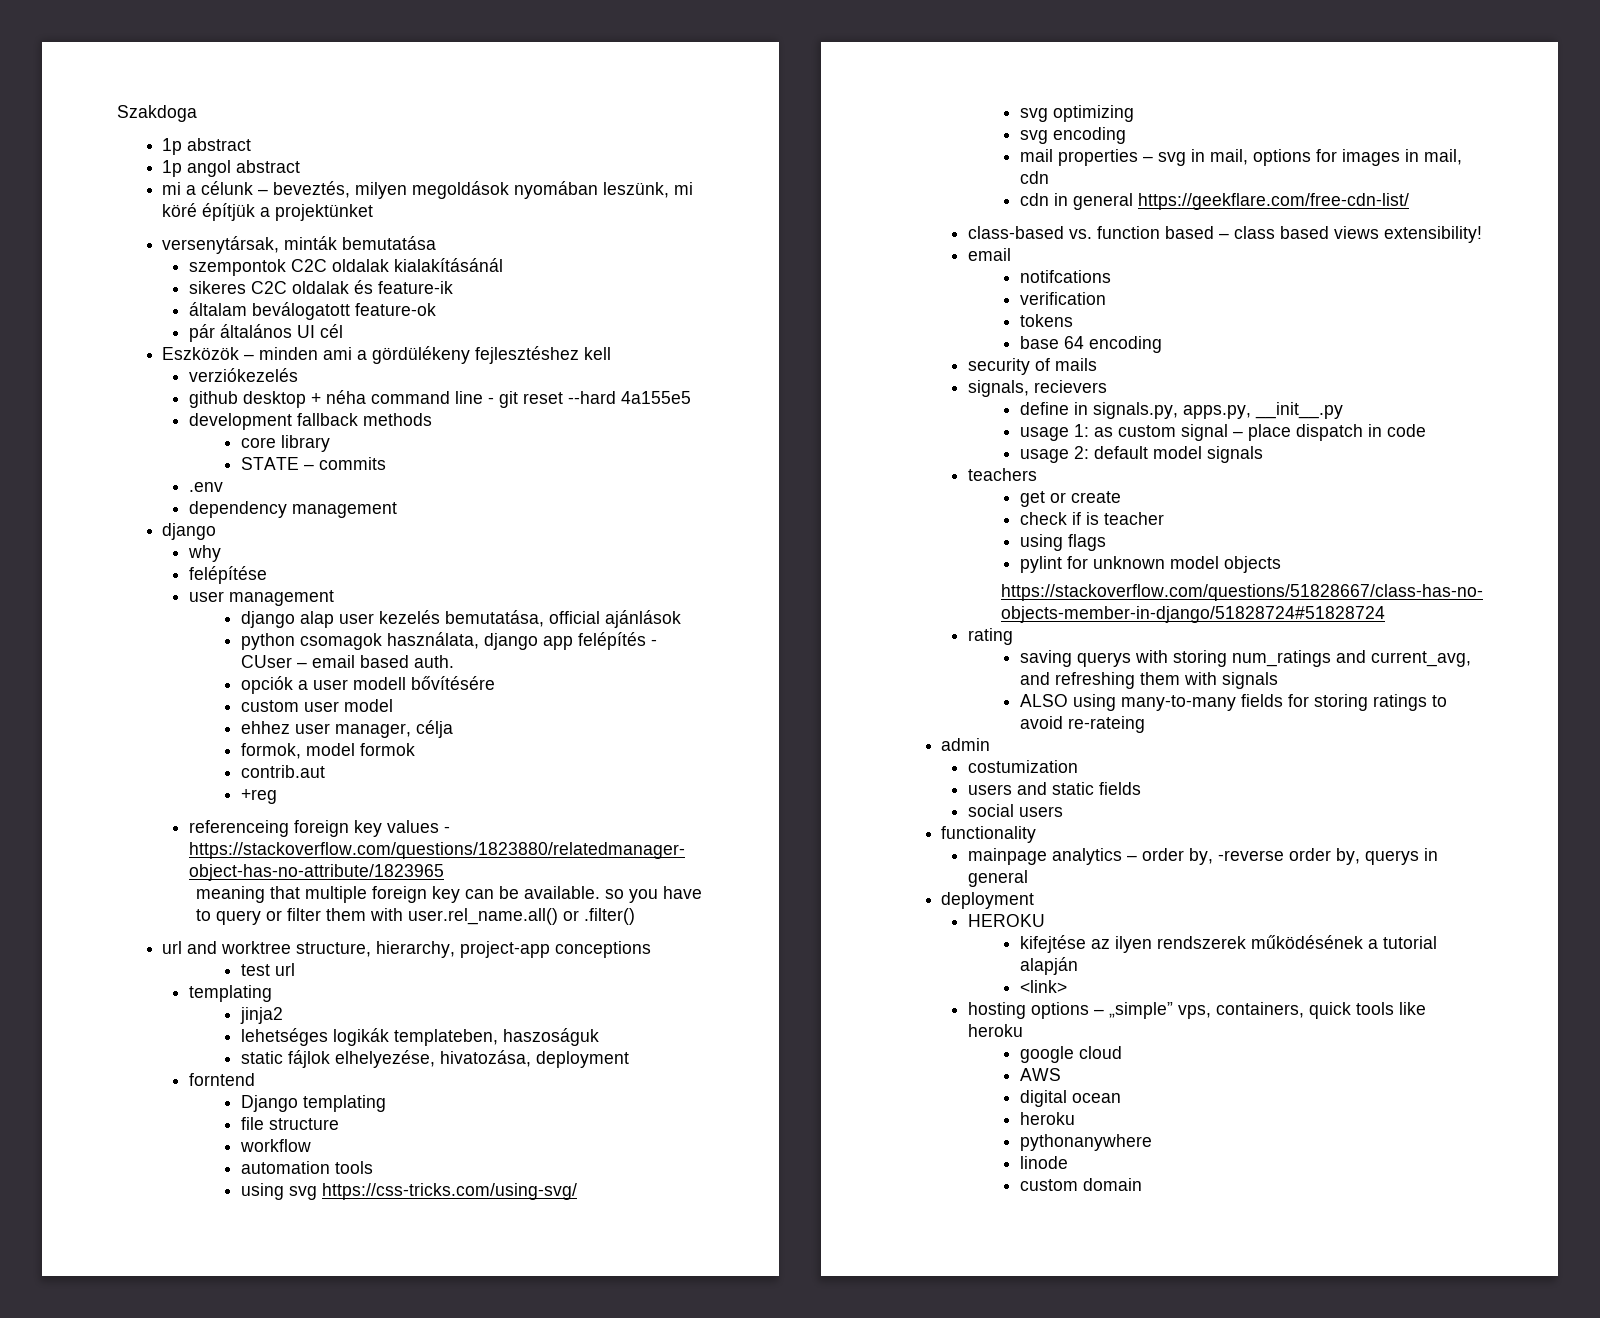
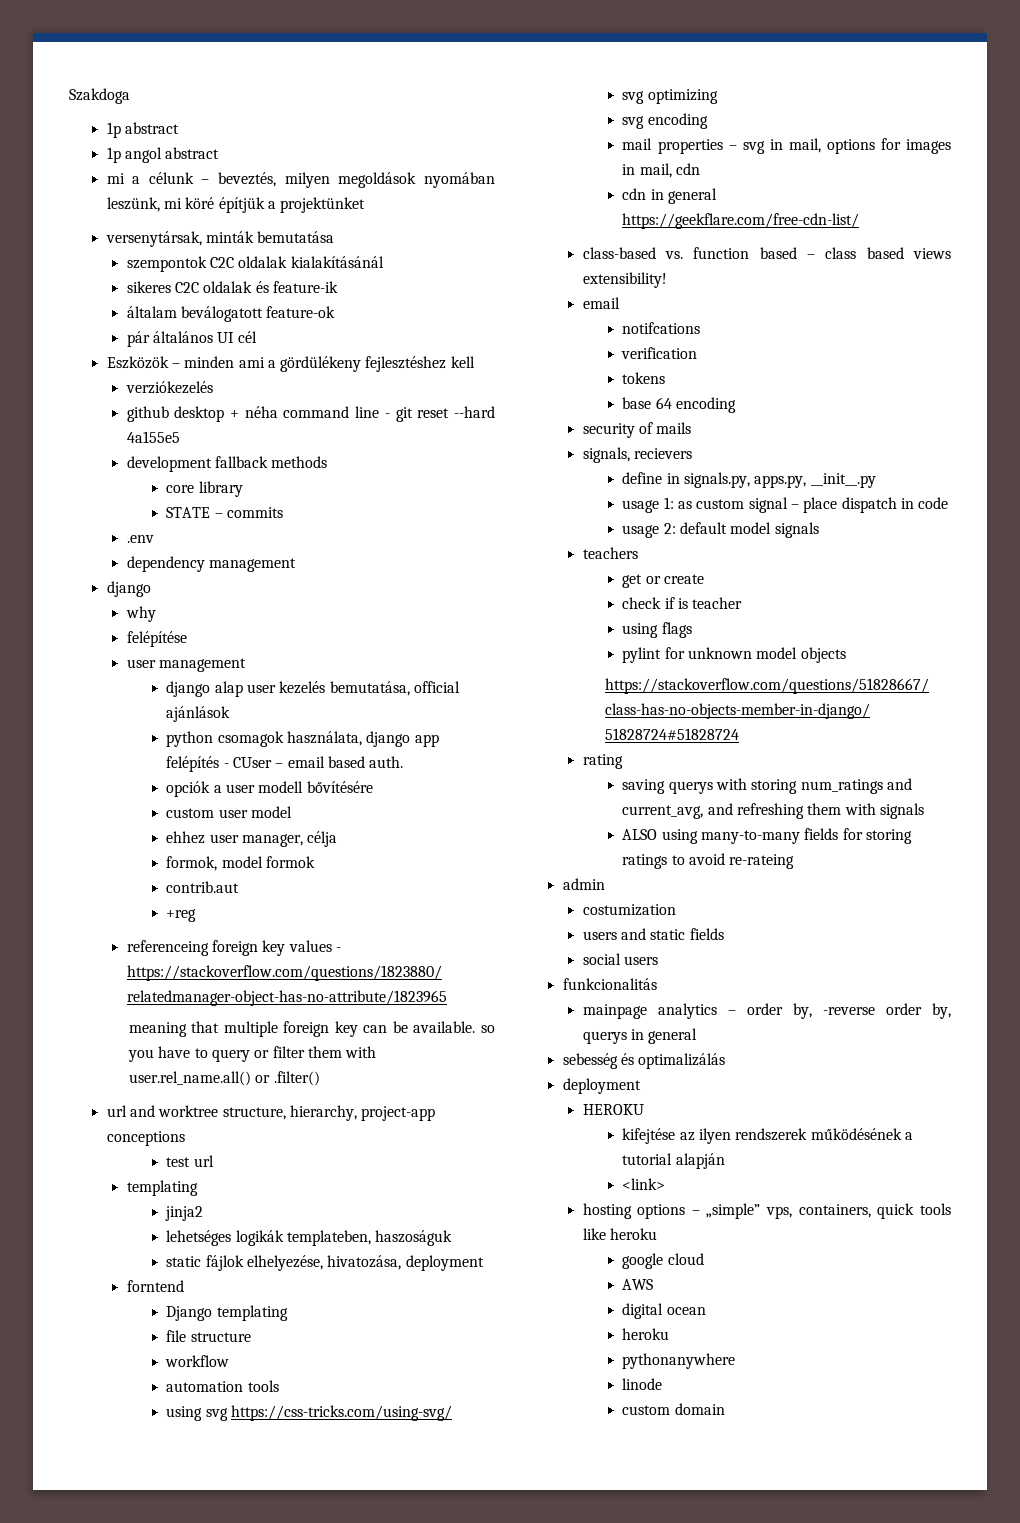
- functionality
+ funkcionalitás
+ sebesség és optimalizálás

